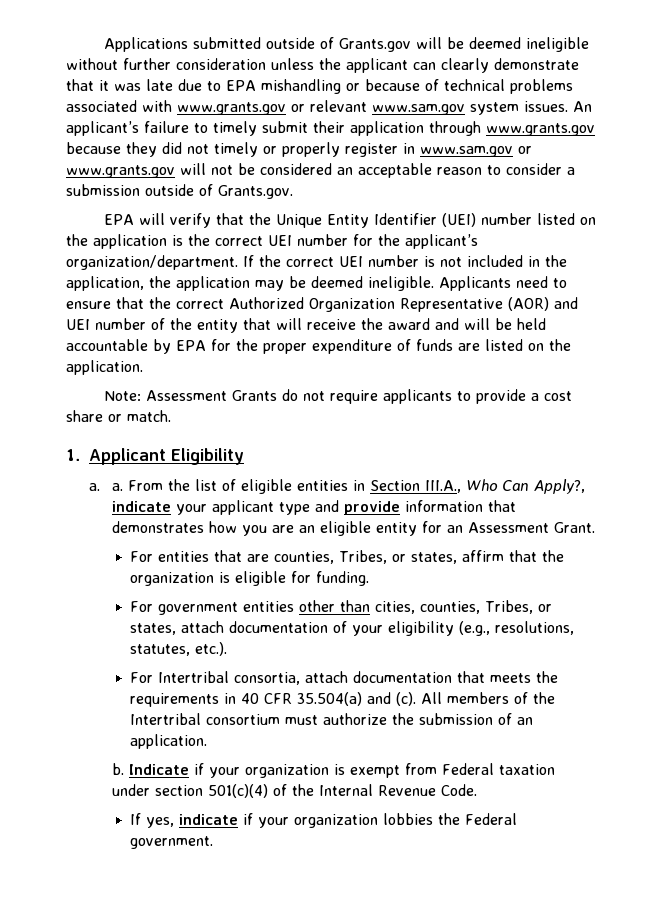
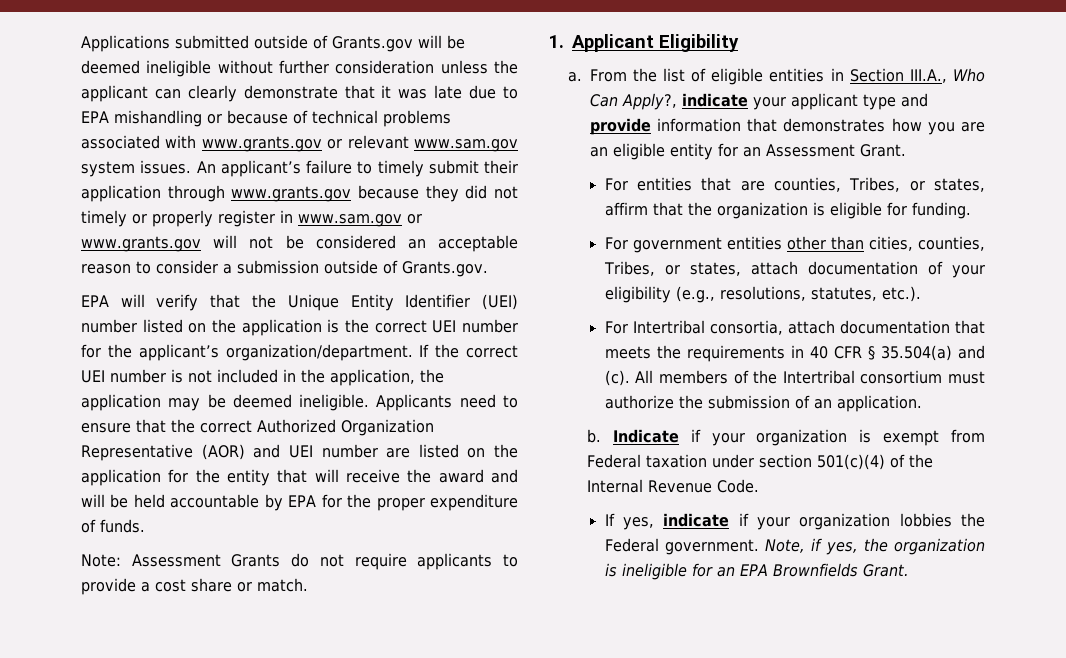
- Applicants need to ensure that the correct Authorized Organization Representative (AOR) and UEI number of the entity that will receive the award and will be held accountable by EPA for the proper expenditure of funds are listed on the application.
+ Applicants need to ensure that the correct Authorized Organization Representative (AOR) and UEI number are listed on the application for the entity that will receive the award and will be held accountable by EPA for the proper expenditure of funds.
- a. a.
+ a.
- For Intertribal consortia, attach documentation that meets the requirements in 40 CFR 35.504(a) and (c).
+ For Intertribal consortia, attach documentation that meets the requirements in 40 CFR § 35.504(a) and (c).
+ Note, if yes, the organization is ineligible for an EPA Brownfields Grant.

